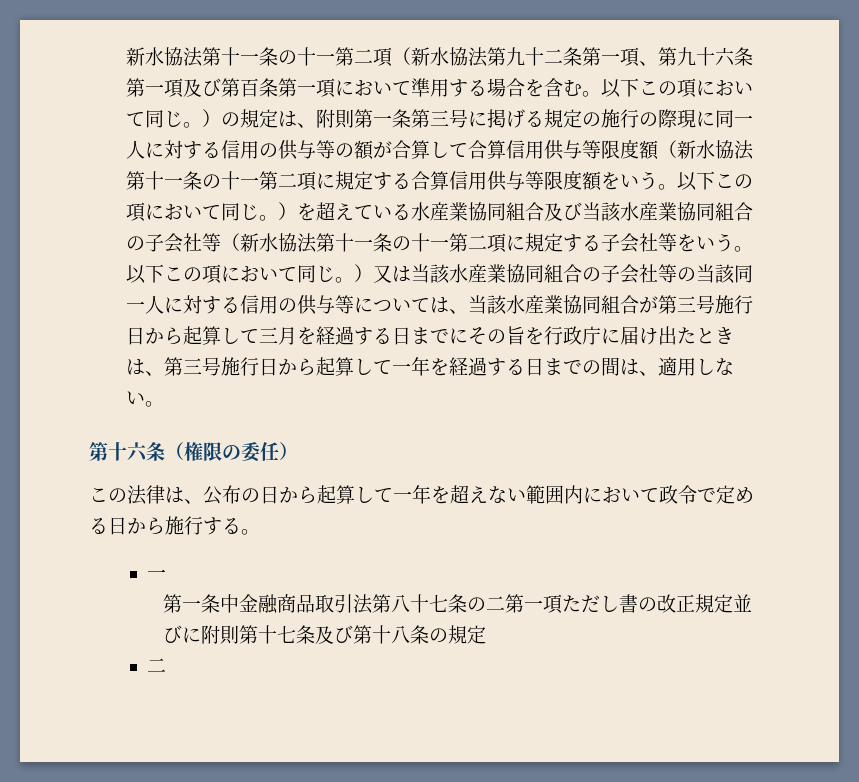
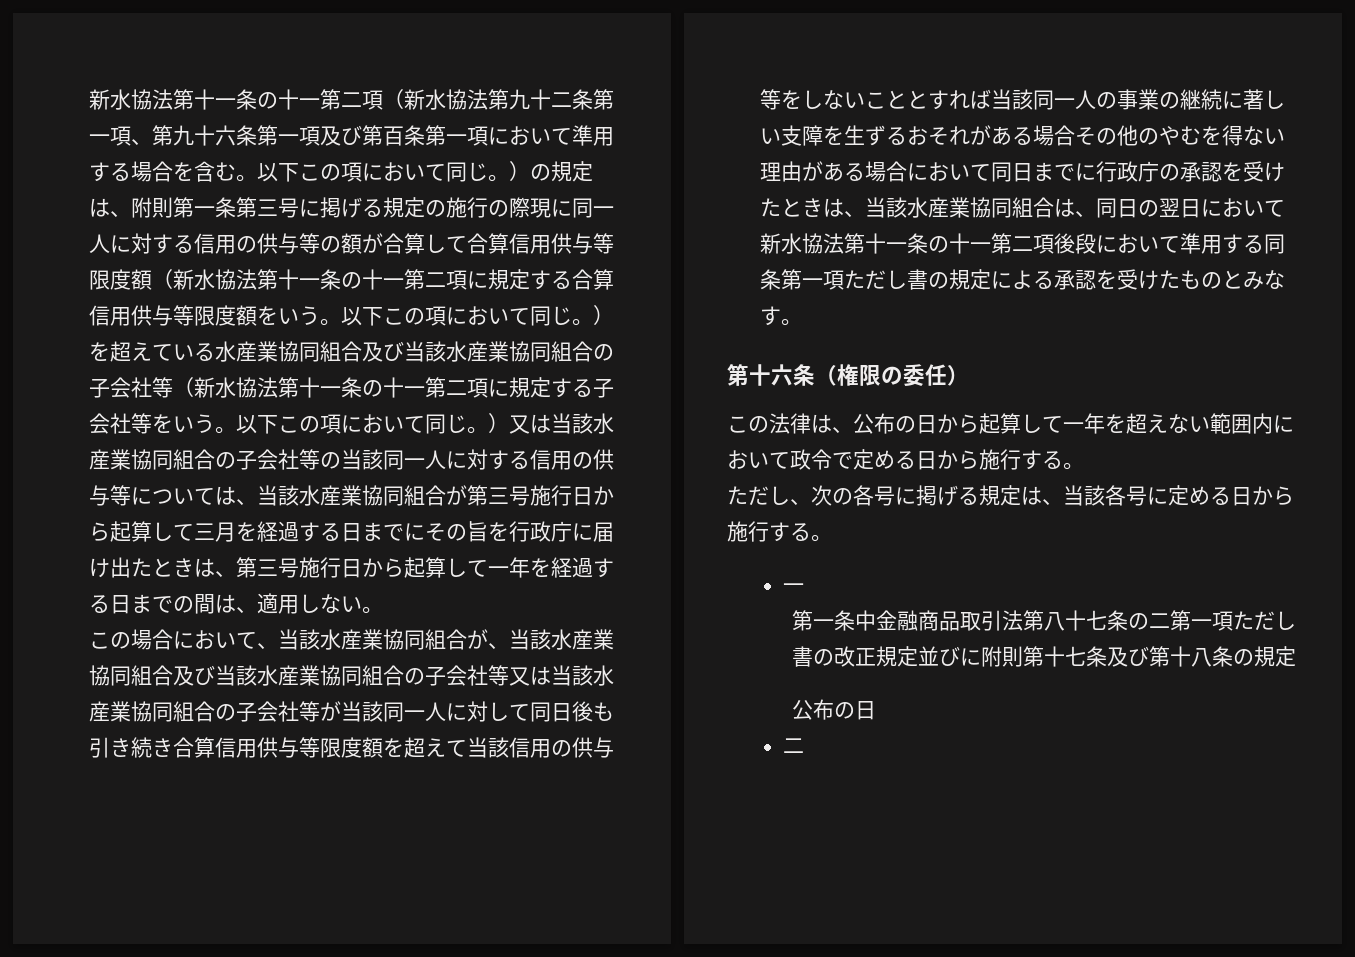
+ この場合において、当該水産業協同組合が、当該水産業協同組合及び当該水産業協同組合の子会社等又は当該水産業協同組合の子会社等が当該同一人に対して同日後も引き続き合算信用供与等限度額を超えて当該信用の供与等をしないこととすれば当該同一人の事業の継続に著しい支障を生ずるおそれがある場合その他のやむを得ない理由がある場合において同日までに行政庁の承認を受けたときは、当該水産業協同組合は、同日の翌日において新水協法第十一条の十一第二項後段において準用する同条第一項ただし書の規定による承認を受けたものとみなす。
+ ただし、次の各号に掲げる規定は、当該各号に定める日から施行する。
  第一条中金融商品取引法第八十七条の二第一項ただし書の改正規定並びに附則第十七条及び第十八条の規定
+ 公布の日

